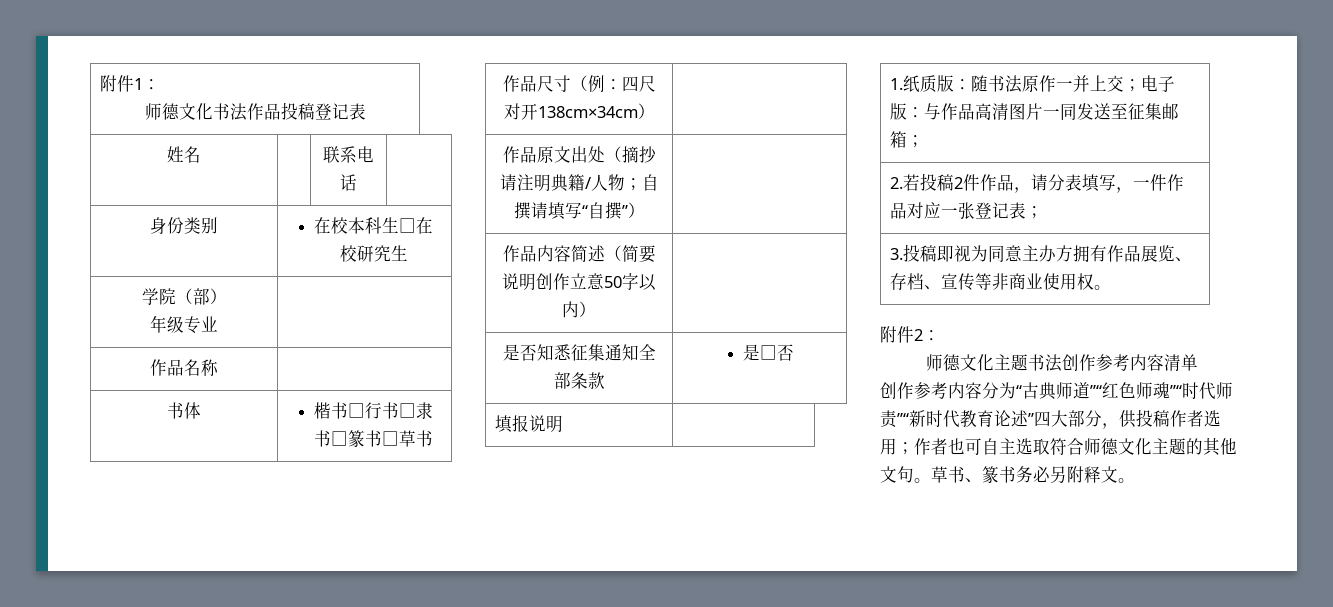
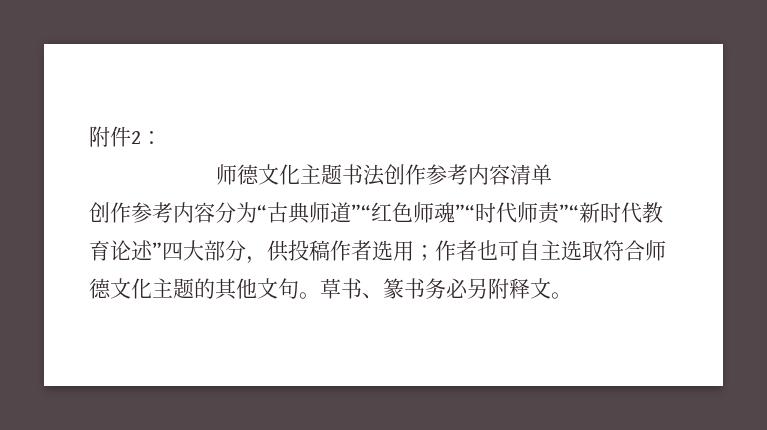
- 附件1：
- 师德文化书法作品投稿登记表
- 姓名 | | 联系电话 |
- 身份类别 | 在校本科生□在校研究生
- 学院（部）
- 年级专业 |
- 作品名称 |
- 书体 | 楷书□行书□隶书□篆书□草书
- 作品尺寸（例：四尺对开138cm×34cm） |
- 作品原文出处（摘抄请注明典籍/人物；自撰请填写“自撰”） |
- 作品内容简述（简要说明创作立意50字以内） |
- 是否知悉征集通知全部条款 | 是□否
- 填报说明 |
- 1.纸质版：随书法原作一并上交；电子版：与作品高清图片一同发送至征集邮箱；
- 2.若投稿2件作品，请分表填写，一件作品对应一张登记表；
- 3.投稿即视为同意主办方拥有作品展览、存档、宣传等非商业使用权。

